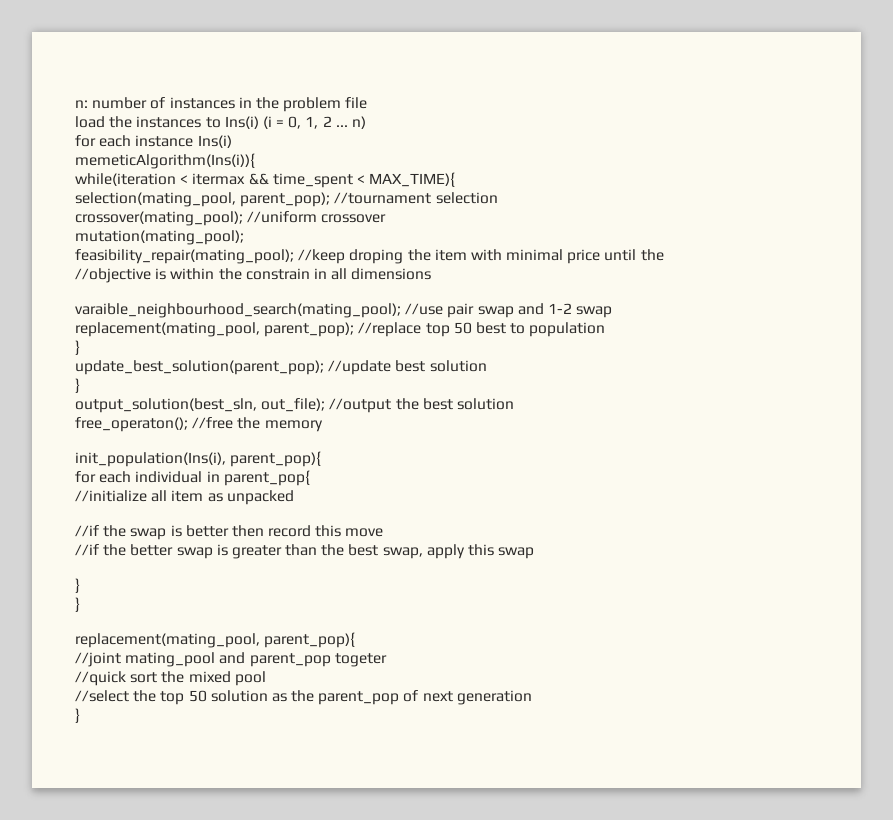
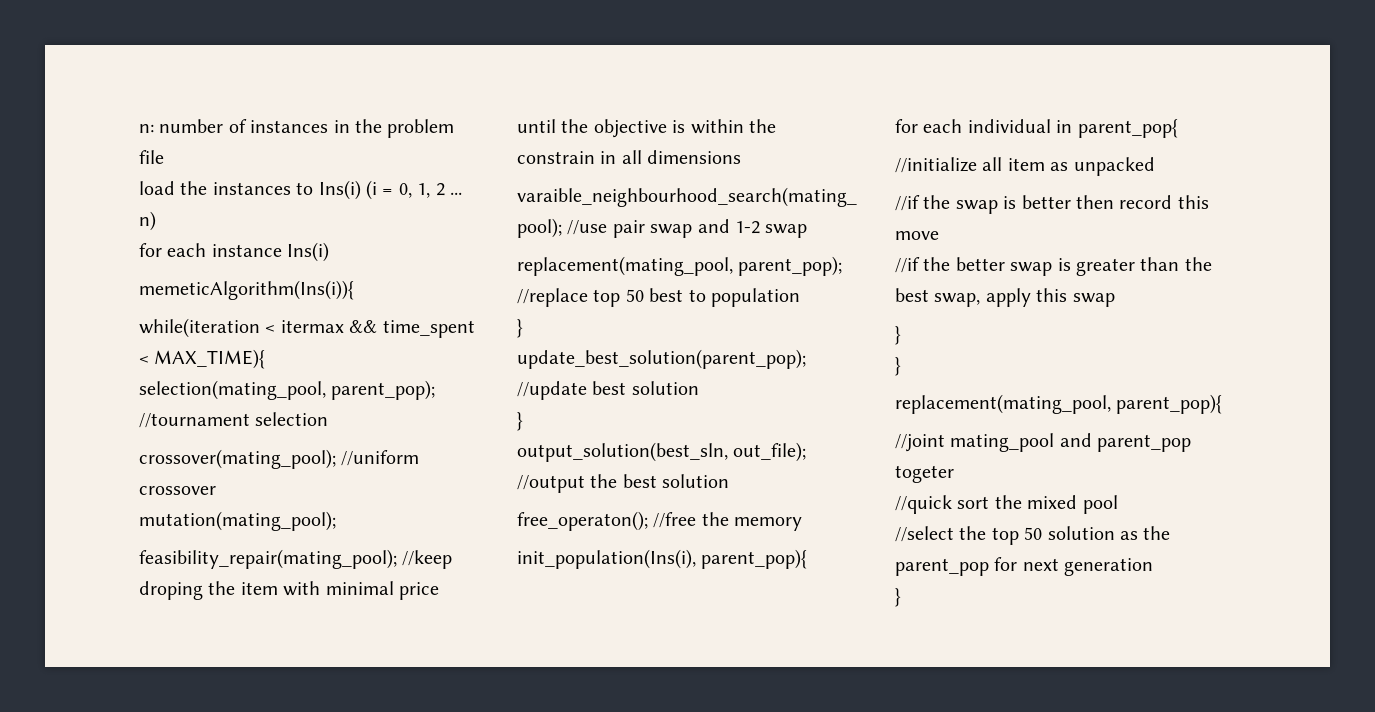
- feasibility_repair(mating_pool); //keep droping the item with minimal price until the
- //objective is within the constrain in all dimensions
+ feasibility_repair(mating_pool); //keep droping the item with minimal price until the objective is within the constrain in all dimensions
- //select the top 50 solution as the parent_pop of next generation
+ //select the top 50 solution as the parent_pop for next generation

